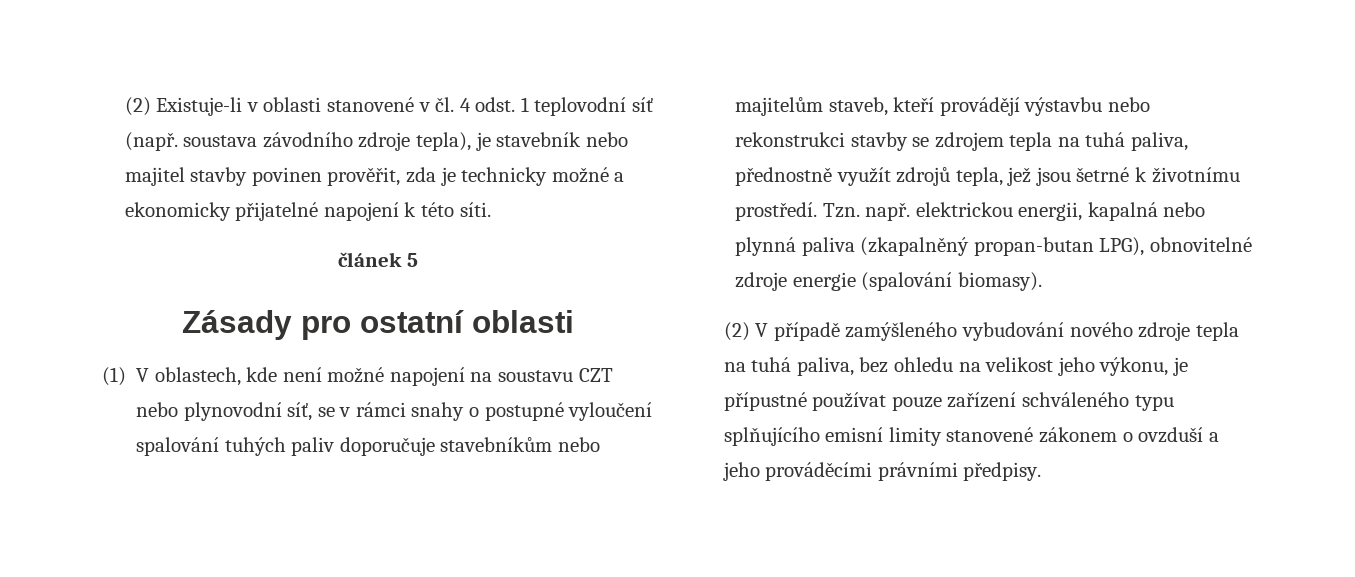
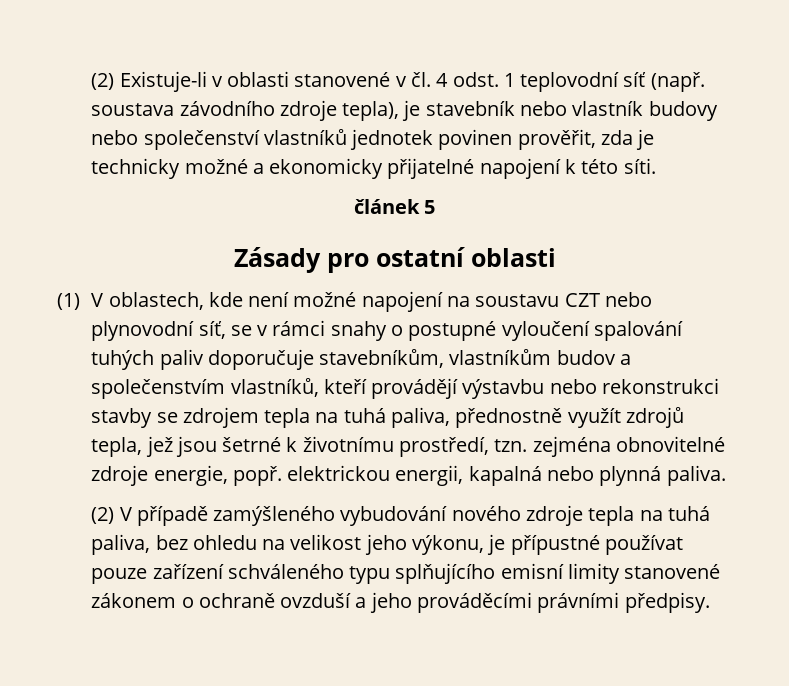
- (2) Existuje-li v oblasti stanovené v čl. 4 odst. 1 teplovodní síť (např. soustava závodního zdroje tepla), je stavebník nebo majitel stavby povinen prověřit, zda je technicky možné a ekonomicky přijatelné napojení k této síti.
+ (2) Existuje-li v oblasti stanovené v čl. 4 odst. 1 teplovodní síť (např. soustava závodního zdroje tepla), je stavebník nebo vlastník budovy nebo společenství vlastníků jednotek povinen prověřit, zda je technicky možné a ekonomicky přijatelné napojení k této síti.
- (1) V oblastech, kde není možné napojení na soustavu CZT nebo plynovodní síť, se v rámci snahy o postupné vyloučení spalování tuhých paliv doporučuje stavebníkům nebo majitelům staveb, kteří provádějí výstavbu nebo rekonstrukci stavby se zdrojem tepla na tuhá paliva, přednostně využít zdrojů tepla, jež jsou šetrné k životnímu prostředí. Tzn. např. elektrickou energii, kapalná nebo plynná paliva (zkapalněný propan-butan LPG), obnovitelné zdroje energie (spalování biomasy).
+ (1) V oblastech, kde není možné napojení na soustavu CZT nebo plynovodní síť, se v rámci snahy o postupné vyloučení spalování tuhých paliv doporučuje stavebníkům, vlastníkům budov a společenstvím vlastníků, kteří provádějí výstavbu nebo rekonstrukci stavby se zdrojem tepla na tuhá paliva, přednostně využít zdrojů tepla, jež jsou šetrné k životnímu prostředí, tzn. zejména obnovitelné zdroje energie, popř. elektrickou energii, kapalná nebo plynná paliva.
- (2) V případě zamýšleného vybudování nového zdroje tepla na tuhá paliva, bez ohledu na velikost jeho výkonu, je přípustné používat pouze zařízení schváleného typu splňujícího emisní limity stanovené zákonem o ovzduší a jeho prováděcími právními předpisy.
+ (2) V případě zamýšleného vybudování nového zdroje tepla na tuhá paliva, bez ohledu na velikost jeho výkonu, je přípustné používat pouze zařízení schváleného typu splňujícího emisní limity stanovené zákonem o ochraně ovzduší a jeho prováděcími právními předpisy.

